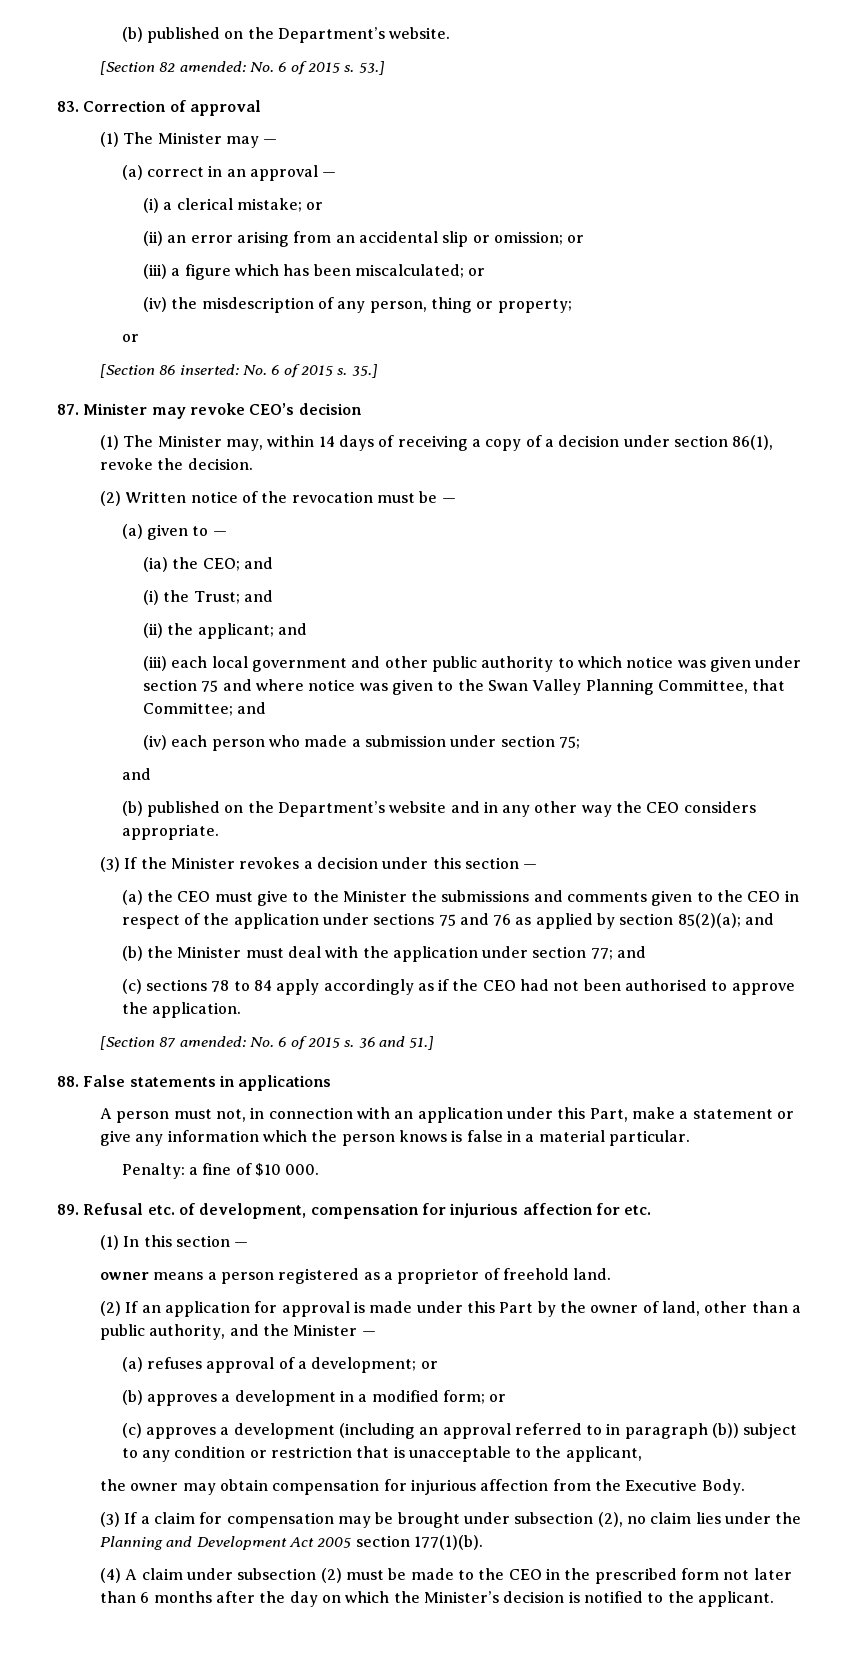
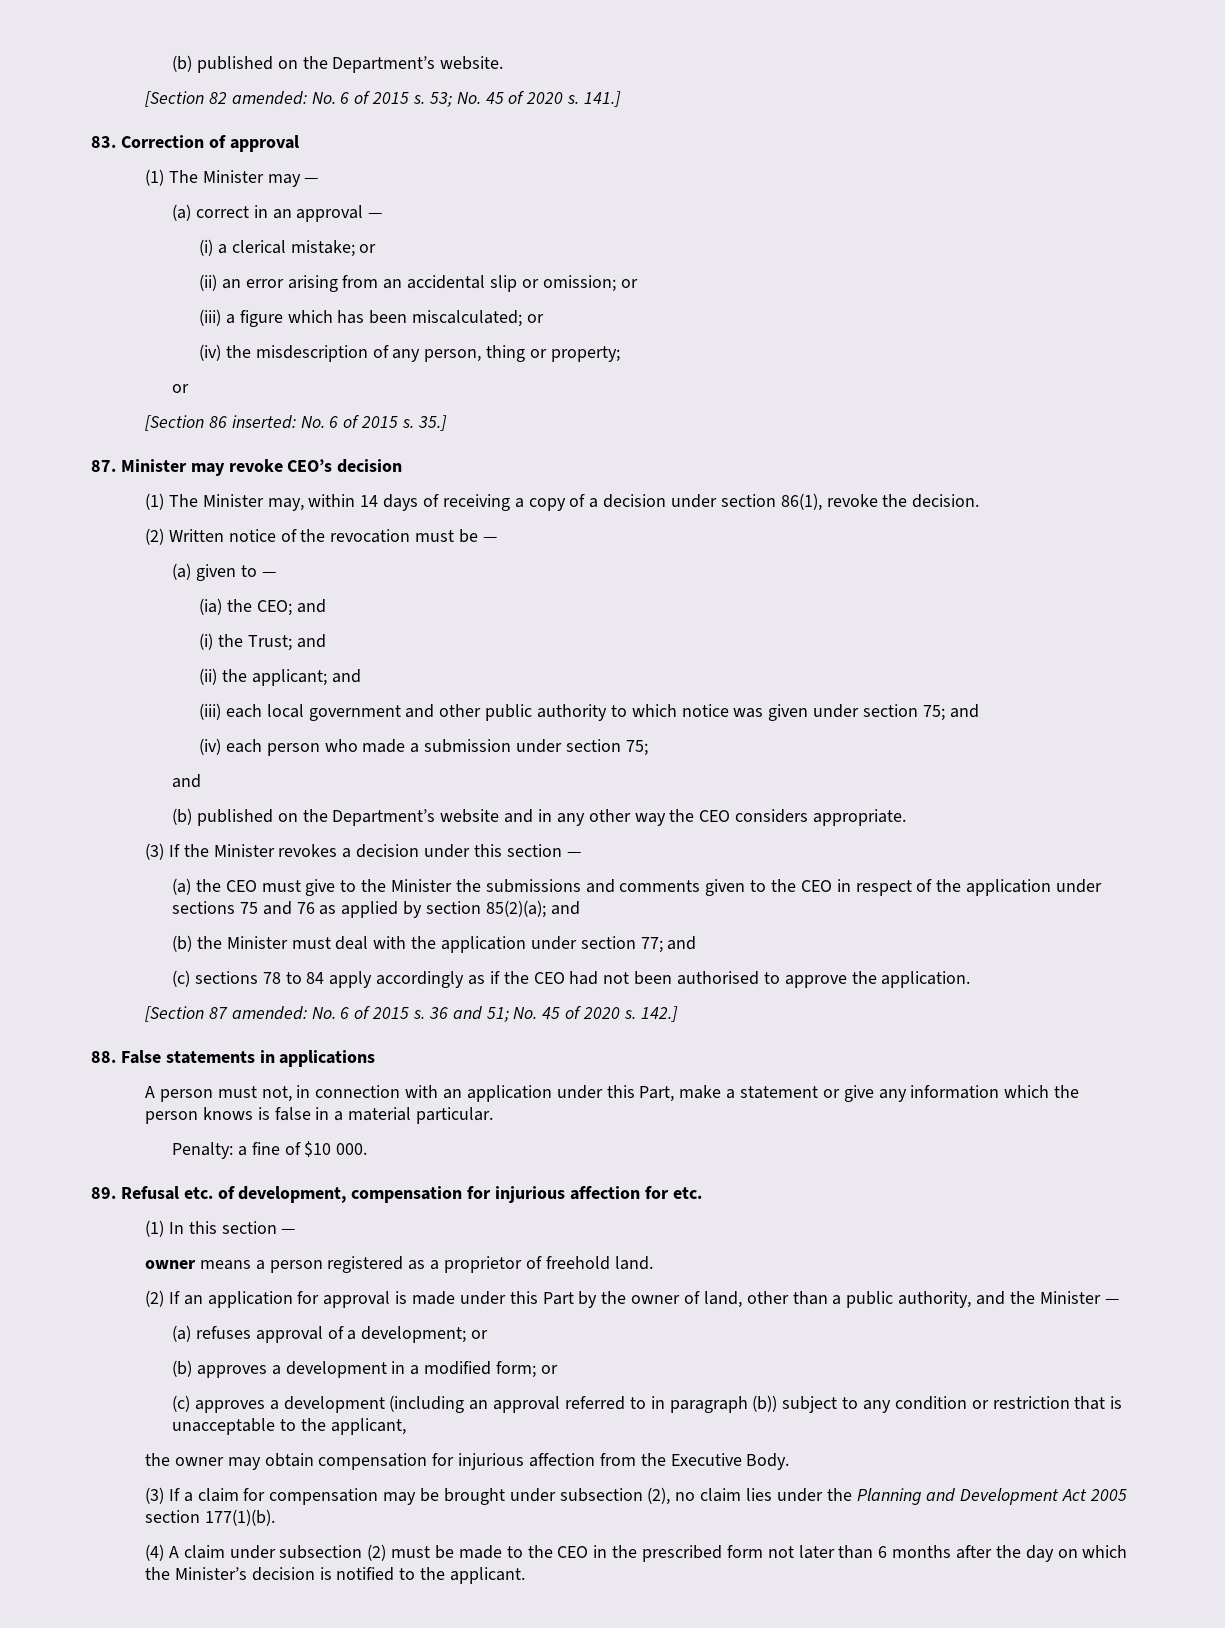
- 53.]
+ 53; No. 45 of 2020 s. 141.]
- (iii) each local government and other public authority to which notice was given under section 75 and where notice was given to the Swan Valley Planning Committee, that Committee; and
+ (iii) each local government and other public authority to which notice was given under section 75; and
- 36 and 51.]
+ 36 and 51; No. 45 of 2020 s. 142.]

